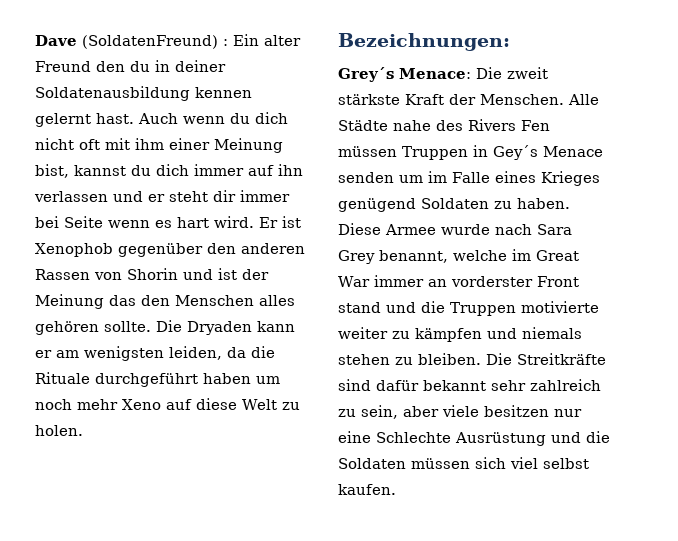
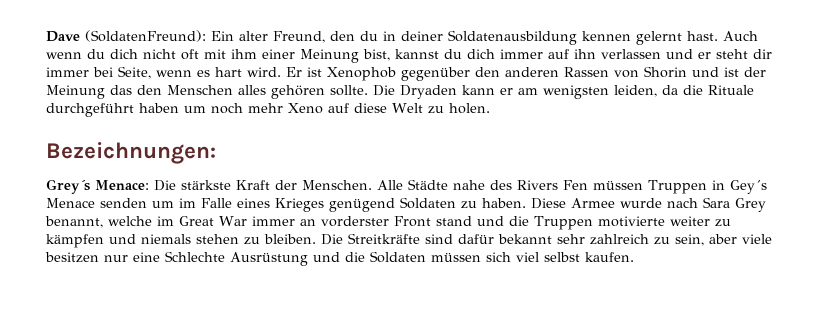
- Dave (SoldatenFreund) : Ein alter Freund den du in deiner Soldatenausbildung kennen gelernt hast.
+ Dave (SoldatenFreund): Ein alter Freund, den du in deiner Soldatenausbildung kennen gelernt hast.
- Auch wenn du dich nicht oft mit ihm einer Meinung bist, kannst du dich immer auf ihn verlassen und er steht dir immer bei Seite wenn es hart wird.
+ Auch wenn du dich nicht oft mit ihm einer Meinung bist, kannst du dich immer auf ihn verlassen und er steht dir immer bei Seite, wenn es hart wird.
- Grey´s Menace: Die zweit stärkste Kraft der Menschen.
+ Grey´s Menace: Die stärkste Kraft der Menschen.

